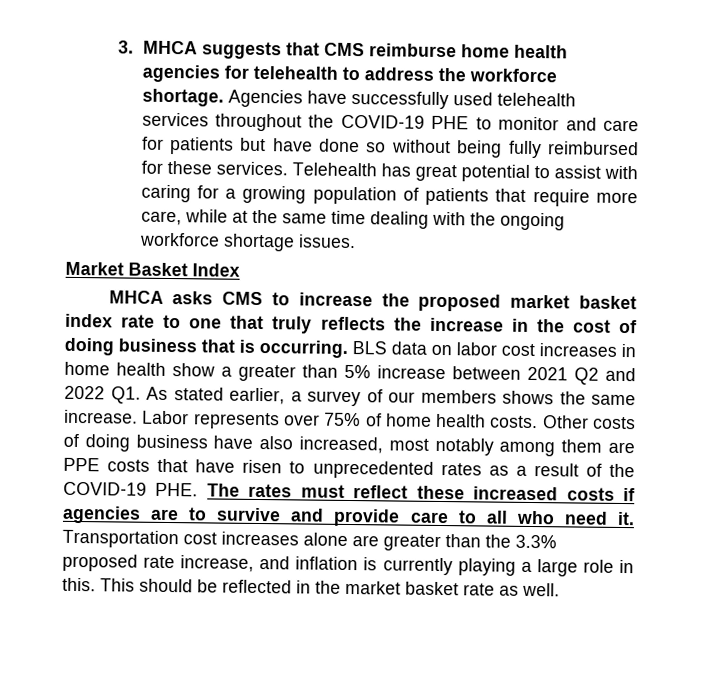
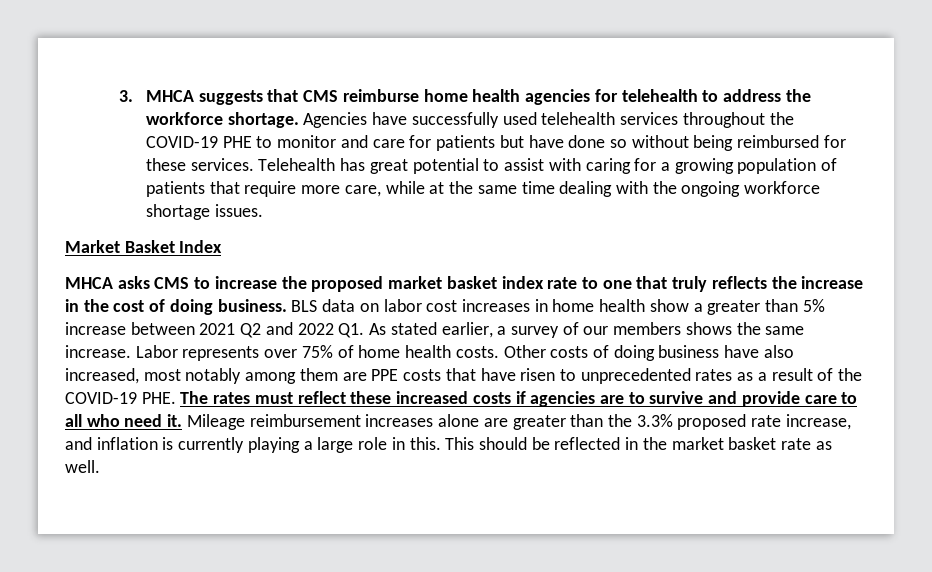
- Agencies have successfully used telehealth services throughout the COVID-19 PHE to monitor and care for patients but have done so without being fully reimbursed for these services.
+ Agencies have successfully used telehealth services throughout the COVID-19 PHE to monitor and care for patients but have done so without being reimbursed for these services.
- MHCA asks CMS to increase the proposed market basket index rate to one that truly reflects the increase in the cost of doing business that is occurring.
+ MHCA asks CMS to increase the proposed market basket index rate to one that truly reflects the increase in the cost of doing business.
- Transportation cost increases alone are greater than the 3.3% proposed rate increase, and inflation is currently playing a large role in this.
+ Mileage reimbursement increases alone are greater than the 3.3% proposed rate increase, and inflation is currently playing a large role in this.

